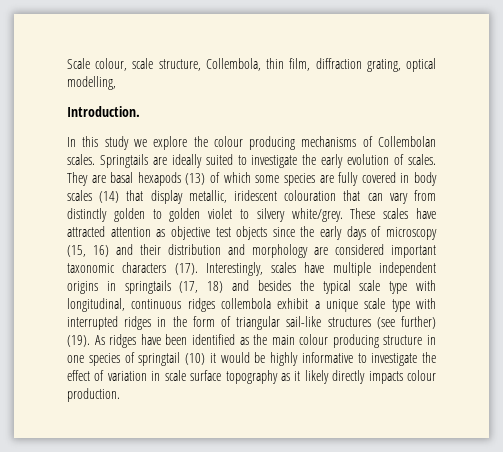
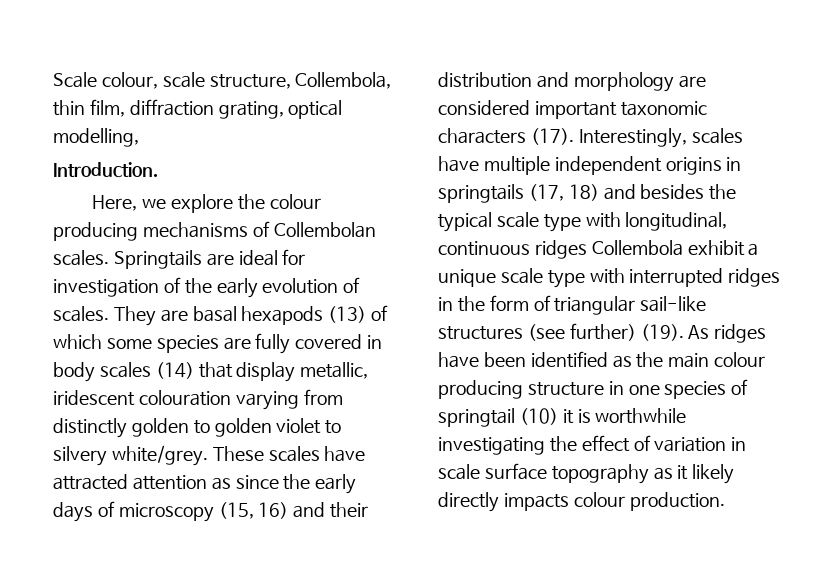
- In this study we explore the colour producing mechanisms of Collembolan scales.
+ Here, we explore the colour producing mechanisms of Collembolan scales.
- Springtails are ideally suited to investigate the early evolution of scales.
+ Springtails are ideal for investigation of the early evolution of scales.
- They are basal hexapods (13) of which some species are fully covered in body scales (14) that display metallic, iridescent colouration that can vary from distinctly golden to golden violet to silvery white/grey.
+ They are basal hexapods (13) of which some species are fully covered in body scales (14) that display metallic, iridescent colouration varying from distinctly golden to golden violet to silvery white/grey.
- These scales have attracted attention as objective test objects since the early days of microscopy (15, 16) and their distribution and morphology are considered important taxonomic characters (17).
+ These scales have attracted attention as since the early days of microscopy (15, 16) and their distribution and morphology are considered important taxonomic characters (17).
- Interestingly, scales have multiple independent origins in springtails (17, 18) and besides the typical scale type with longitudinal, continuous ridges collembola exhibit a unique scale type with interrupted ridges in the form of triangular sail-like structures (see further) (19).
+ Interestingly, scales have multiple independent origins in springtails (17, 18) and besides the typical scale type with longitudinal, continuous ridges Collembola exhibit a unique scale type with interrupted ridges in the form of triangular sail-like structures (see further) (19).
- As ridges have been identified as the main colour producing structure in one species of springtail (10) it would be highly informative to investigate the effect of variation in scale surface topography as it likely directly impacts colour production.
+ As ridges have been identified as the main colour producing structure in one species of springtail (10) it is worthwhile investigating the effect of variation in scale surface topography as it likely directly impacts colour production.

